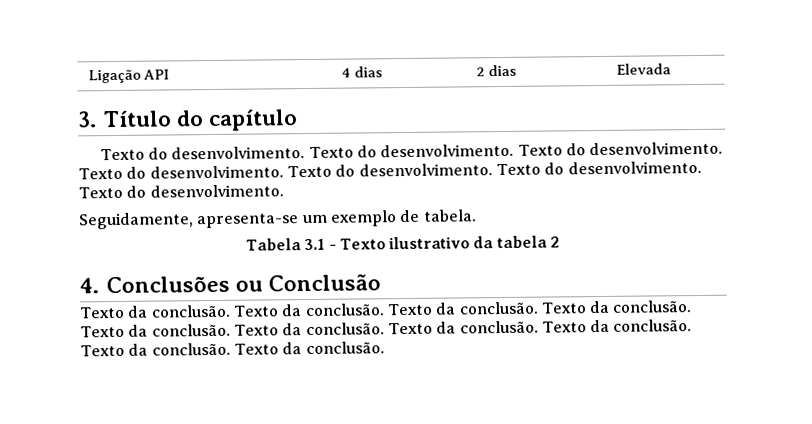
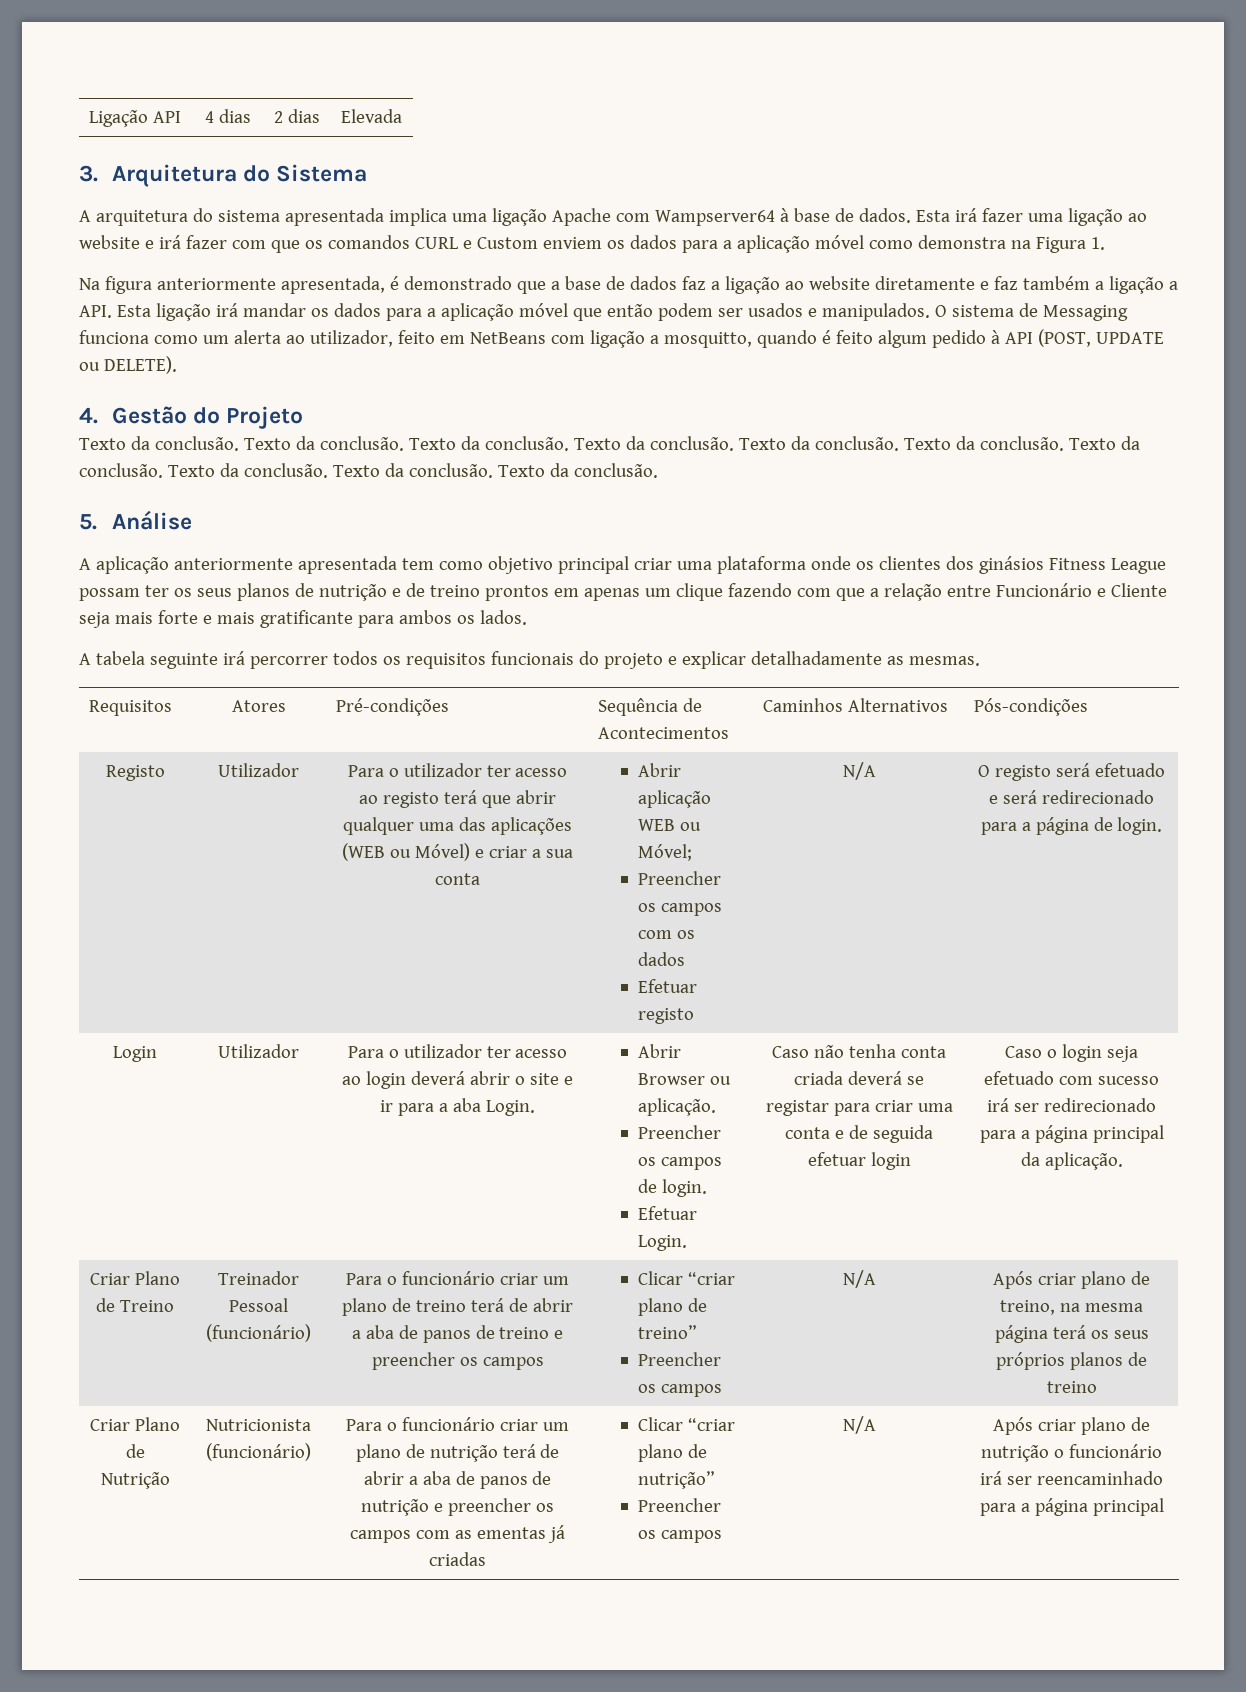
- 3. Título do capítulo
- Texto do desenvolvimento. Texto do desenvolvimento. Texto do desenvolvimento. Texto do desenvolvimento. Texto do desenvolvimento. Texto do desenvolvimento. Texto do desenvolvimento.
- Seguidamente, apresenta-se um exemplo de tabela.
- Tabela 3.1 - Texto ilustrativo da tabela 2
- 4. Conclusões ou Conclusão
+ 3. Arquitetura do Sistema
+ A arquitetura do sistema apresentada implica uma ligação Apache com Wampserver64 à base de dados. Esta irá fazer uma ligação ao website e irá fazer com que os comandos CURL e Custom enviem os dados para a aplicação móvel como demonstra na Figura 1.
+ Na figura anteriormente apresentada, é demonstrado que a base de dados faz a ligação ao website diretamente e faz também a ligação a API. Esta ligação irá mandar os dados para a aplicação móvel que então podem ser usados e manipulados. O sistema de Messaging funciona como um alerta ao utilizador, feito em NetBeans com ligação a mosquitto, quando é feito algum pedido à API (POST, UPDATE ou DELETE).
+ 4. Gestão do Projeto
+ 5. Análise
+ A aplicação anteriormente apresentada tem como objetivo principal criar uma plataforma onde os clientes dos ginásios Fitness League possam ter os seus planos de nutrição e de treino prontos em apenas um clique fazendo com que a relação entre Funcionário e Cliente seja mais forte e mais gratificante para ambos os lados.
+ A tabela seguinte irá percorrer todos os requisitos funcionais do projeto e explicar detalhadamente as mesmas.
+ Requisitos | Atores | Pré-condições | Sequência de Acontecimentos | Caminhos Alternativos | Pós-condições
+ Registo | Utilizador | Para o utilizador ter acesso ao registo terá que abrir qualquer uma das aplicações (WEB ou Móvel) e criar a sua conta | Abrir aplicação WEB ou Móvel;
+ Preencher os campos com os dados
+ Efetuar registo | N/A | O registo será efetuado e será redirecionado para a página de login.
+ Login | Utilizador | Para o utilizador ter acesso ao login deverá abrir o site e ir para a aba Login. | Abrir Browser ou aplicação.
+ Preencher os campos de login.
+ Efetuar Login. | Caso não tenha conta criada deverá se registar para criar uma conta e de seguida efetuar login | Caso o login seja efetuado com sucesso irá ser redirecionado para a página principal da aplicação.
+ Criar Plano de Treino | Treinador Pessoal (funcionário) | Para o funcionário criar um plano de treino terá de abrir a aba de panos de treino e preencher os campos | Clicar “criar plano de treino”
+ Preencher os campos | N/A | Após criar plano de treino, na mesma página terá os seus próprios planos de treino
+ Criar Plano de Nutrição | Nutricionista (funcionário) | Para o funcionário criar um plano de nutrição terá de abrir a aba de panos de nutrição e preencher os campos com as ementas já criadas | Clicar “criar plano de nutrição”
+ Preencher os campos | N/A | Após criar plano de nutrição o funcionário irá ser reencaminhado para a página principal

